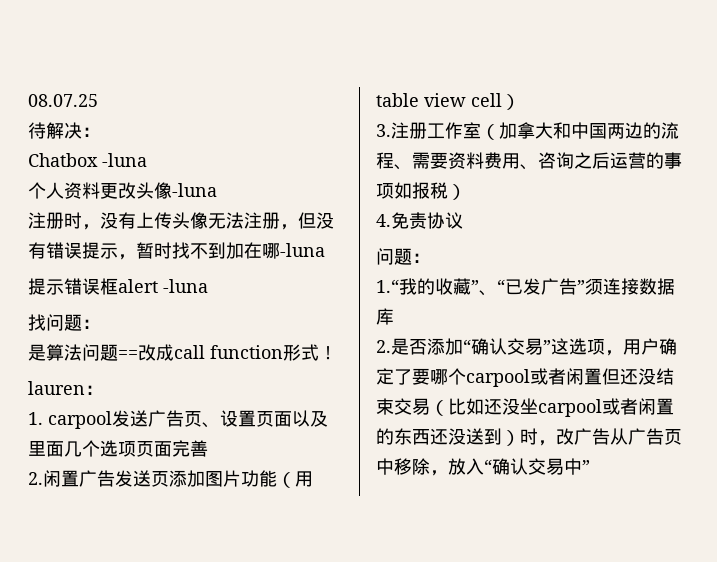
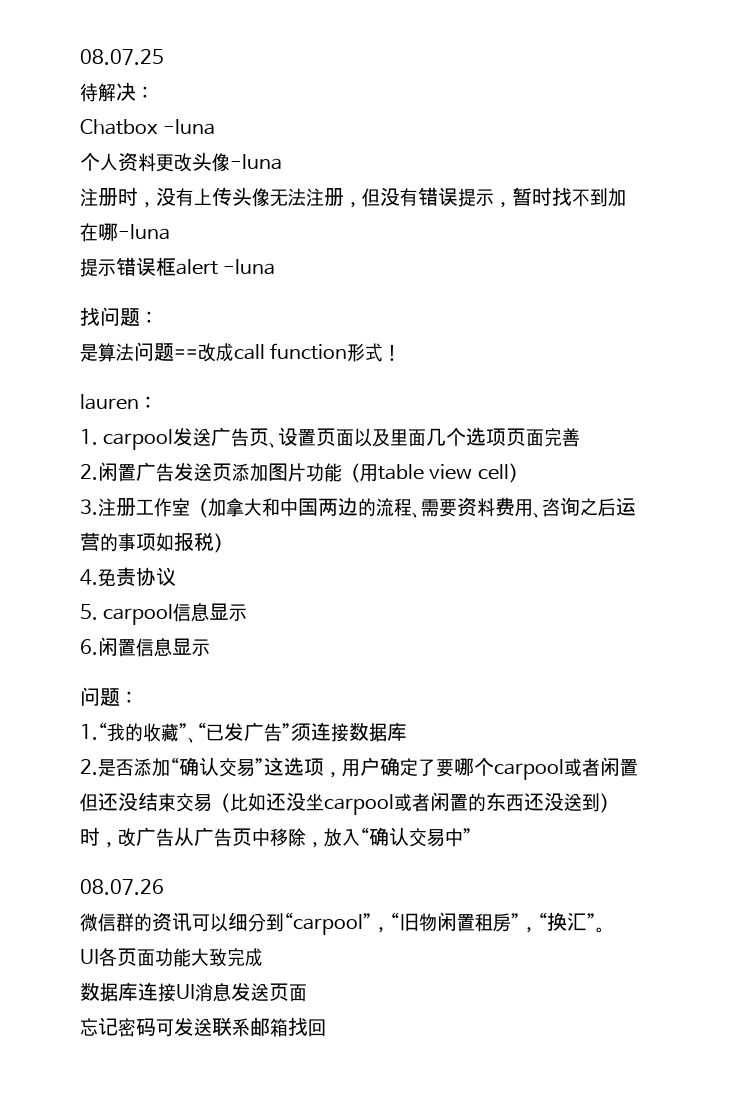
+ 5. carpool信息显示
+ 6.闲置信息显示
+ 08.07.26
+ 微信群的资讯可以细分到“carpool”，“旧物闲置租房”，“换汇”。
+ UI各页面功能大致完成
+ 数据库连接UI消息发送页面
+ 忘记密码可发送联系邮箱找回

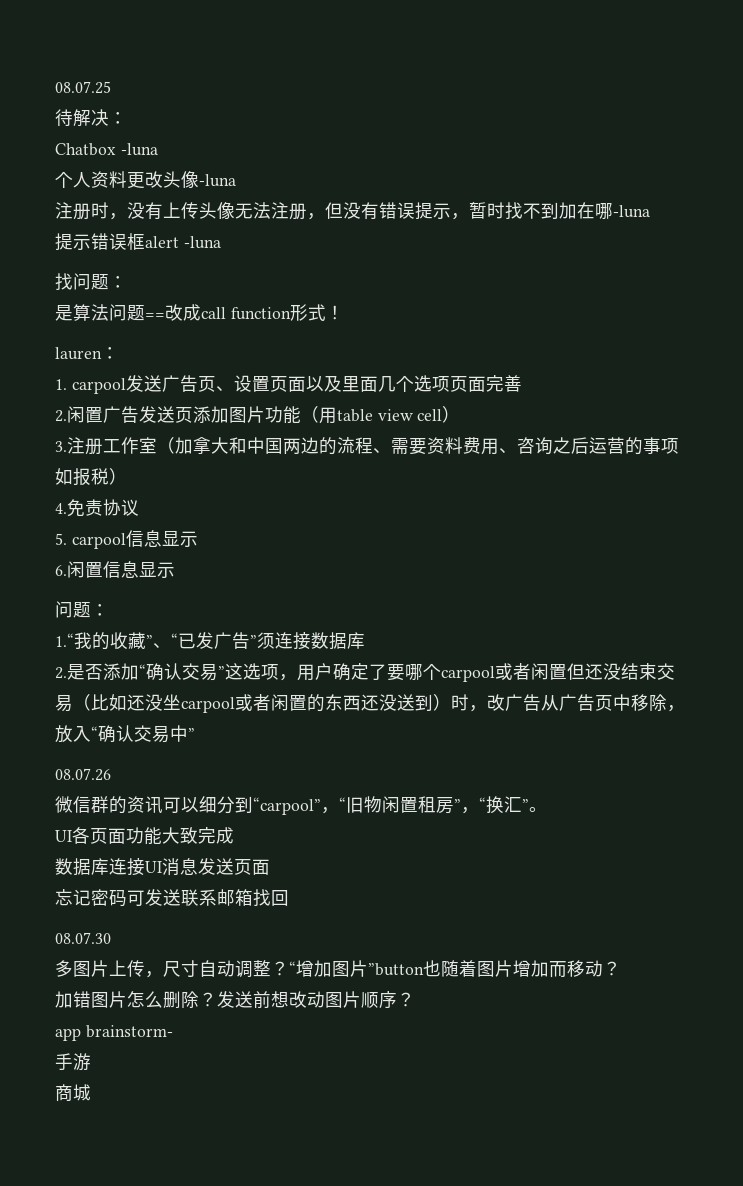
+ 08.07.30
+ 多图片上传，尺寸自动调整？“增加图片”button也随着图片增加而移动？
+ 加错图片怎么删除？发送前想改动图片顺序？
+ app brainstorm-
+ 手游
+ 商城

